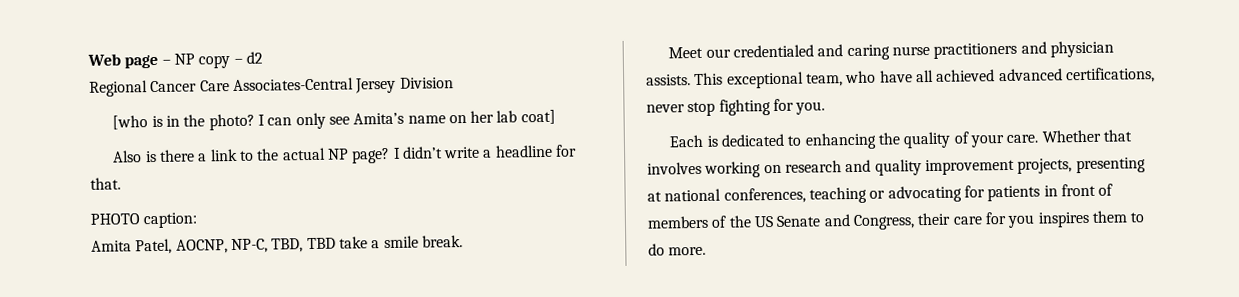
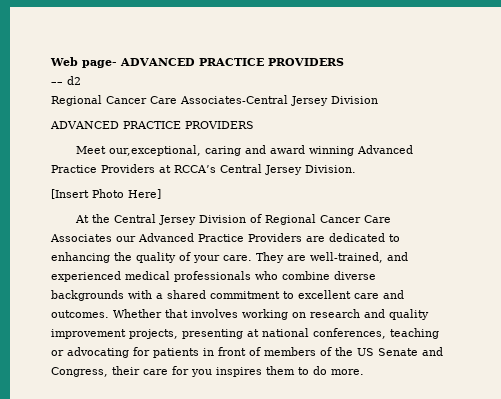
- Web page – NP copy – d2
+ Web page- ADVANCED PRACTICE PROVIDERS
+ –– d2
  Regional Cancer Care Associates-Central Jersey Division
- [who is in the photo? I can only see Amita’s name on her lab coat]
- Also is there a link to the actual NP page? I didn’t write a headline for that.
- PHOTO caption:
- Amita Patel, AOCNP, NP-C, TBD, TBD take a smile break.
- Meet our credentialed and caring nurse practitioners and physician assists. This exceptional team, who have all achieved advanced certifications, never stop fighting for you.
- Each is dedicated to enhancing the quality of your care.
+ ADVANCED PRACTICE PROVIDERS
+ Meet our,exceptional, caring and award winning Advanced Practice Providers at RCCA’s Central Jersey Division.
+ [Insert Photo Here]
+ At the Central Jersey Division of Regional Cancer Care Associates our Advanced Practice Providers are dedicated to enhancing the quality of your care.
+ They are well-trained, and experienced medical professionals who combine diverse backgrounds with a shared commitment to excellent care and outcomes.

